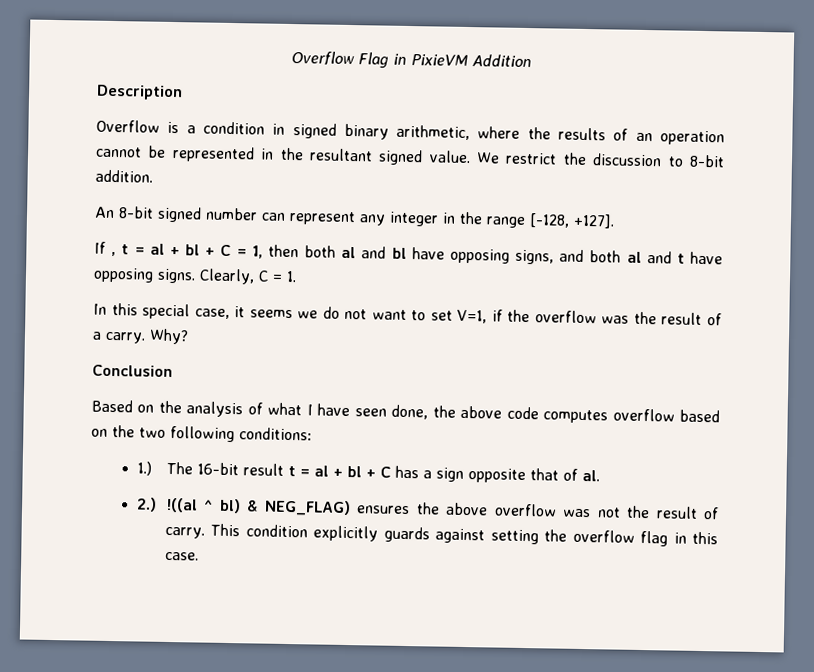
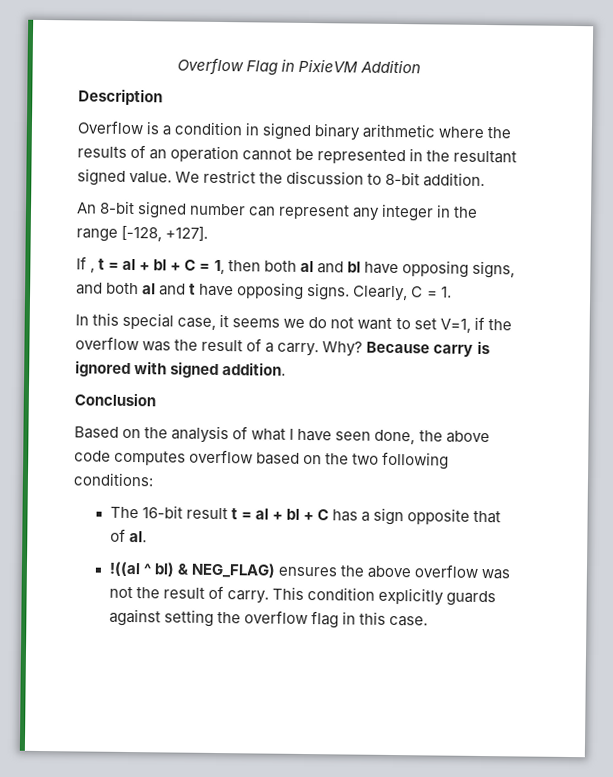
- Overflow is a condition in signed binary arithmetic, where the results of an operation cannot be represented in the resultant signed value.
+ Overflow is a condition in signed binary arithmetic where the results of an operation cannot be represented in the resultant signed value.
+ Because carry is ignored with signed addition.
- 1.) The 16-bit result t = al + bl + C has a sign opposite that of al.
+ The 16-bit result t = al + bl + C has a sign opposite that of al.
- 2.) !((al ^ bl) & NEG_FLAG) ensures the above overflow was not the result of carry.
+ !((al ^ bl) & NEG_FLAG) ensures the above overflow was not the result of carry.

